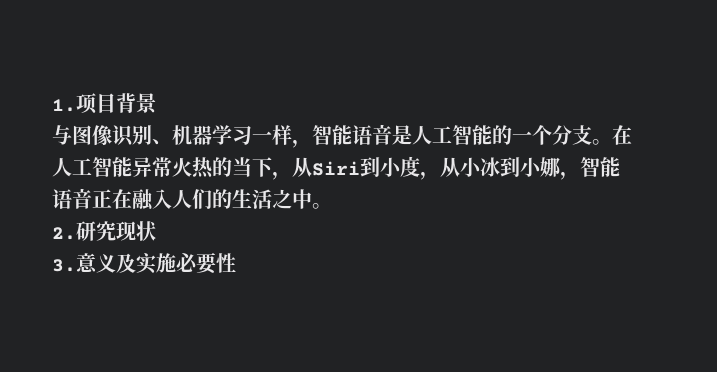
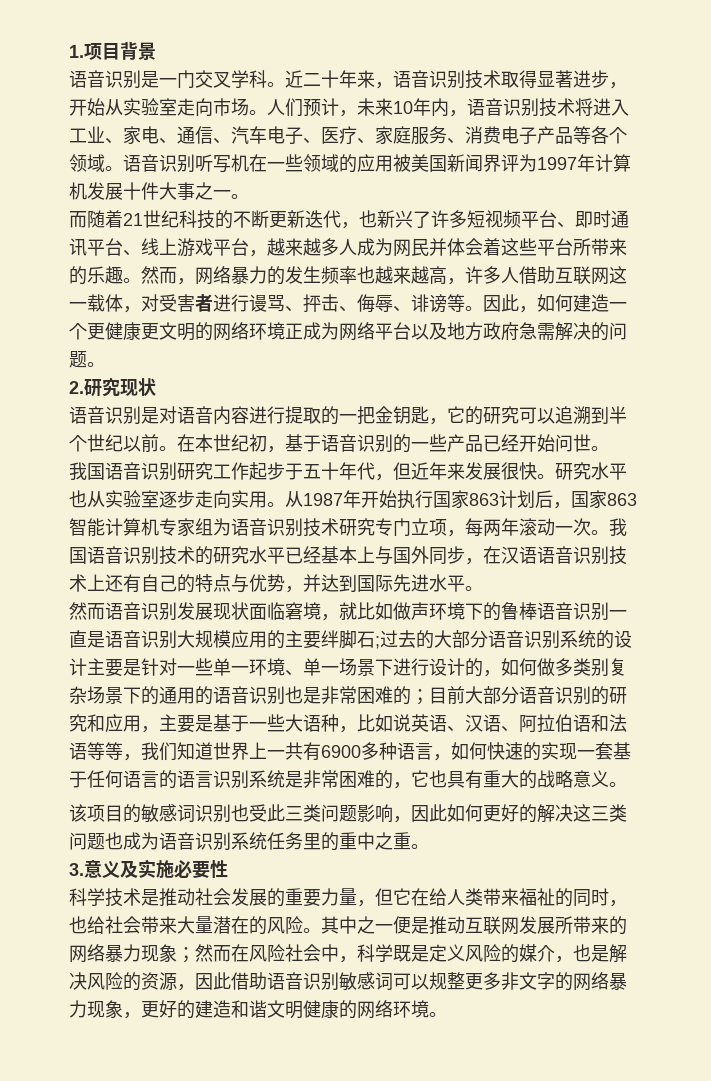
- 与图像识别、机器学习一样，智能语音是人工智能的一个分支。在人工智能异常火热的当下，从Siri到小度，从小冰到小娜，智能语音正在融入人们的生活之中。
+ 语音识别是一门交叉学科。近二十年来，语音识别技术取得显著进步，开始从实验室走向市场。人们预计，未来10年内，语音识别技术将进入工业、家电、通信、汽车电子、医疗、家庭服务、消费电子产品等各个领域。语音识别听写机在一些领域的应用被美国新闻界评为1997年计算机发展十件大事之一。
+ 而随着21世纪科技的不断更新迭代，也新兴了许多短视频平台、即时通讯平台、线上游戏平台，越来越多人成为网民并体会着这些平台所带来的乐趣。然而，网络暴力的发生频率也越来越高，许多人借助互联网这一载体，对受害者进行谩骂、抨击、侮辱、诽谤等。因此，如何建造一个更健康更文明的网络环境正成为网络平台以及地方政府急需解决的问题。
  2.研究现状
+ 语音识别是对语音内容进行提取的一把金钥匙，它的研究可以追溯到半个世纪以前。在本世纪初，基于语音识别的一些产品已经开始问世。
+ 我国语音识别研究工作起步于五十年代，但近年来发展很快。研究水平也从实验室逐步走向实用。从1987年开始执行国家863计划后，国家863智能计算机专家组为语音识别技术研究专门立项，每两年滚动一次。我国语音识别技术的研究水平已经基本上与国外同步，在汉语语音识别技术上还有自己的特点与优势，并达到国际先进水平。
+ 然而语音识别发展现状面临窘境，就比如做声环境下的鲁棒语音识别一直是语音识别大规模应用的主要绊脚石;过去的大部分语音识别系统的设计主要是针对一些单一环境、单一场景下进行设计的，如何做多类别复杂场景下的通用的语音识别也是非常困难的；目前大部分语音识别的研究和应用，主要是基于一些大语种，比如说英语、汉语、阿拉伯语和法语等等，我们知道世界上一共有6900多种语言，如何快速的实现一套基于任何语言的语言识别系统是非常困难的，它也具有重大的战略意义。
+ 该项目的敏感词识别也受此三类问题影响，因此如何更好的解决这三类问题也成为语音识别系统任务里的重中之重。
+ 科学技术是推动社会发展的重要力量，但它在给人类带来福祉的同时，也给社会带来大量潜在的风险。其中之一便是推动互联网发展所带来的网络暴力现象；然而在风险社会中，科学既是定义风险的媒介，也是解决风险的资源，因此借助语音识别敏感词可以规整更多非文字的网络暴力现象，更好的建造和谐文明健康的网络环境。

